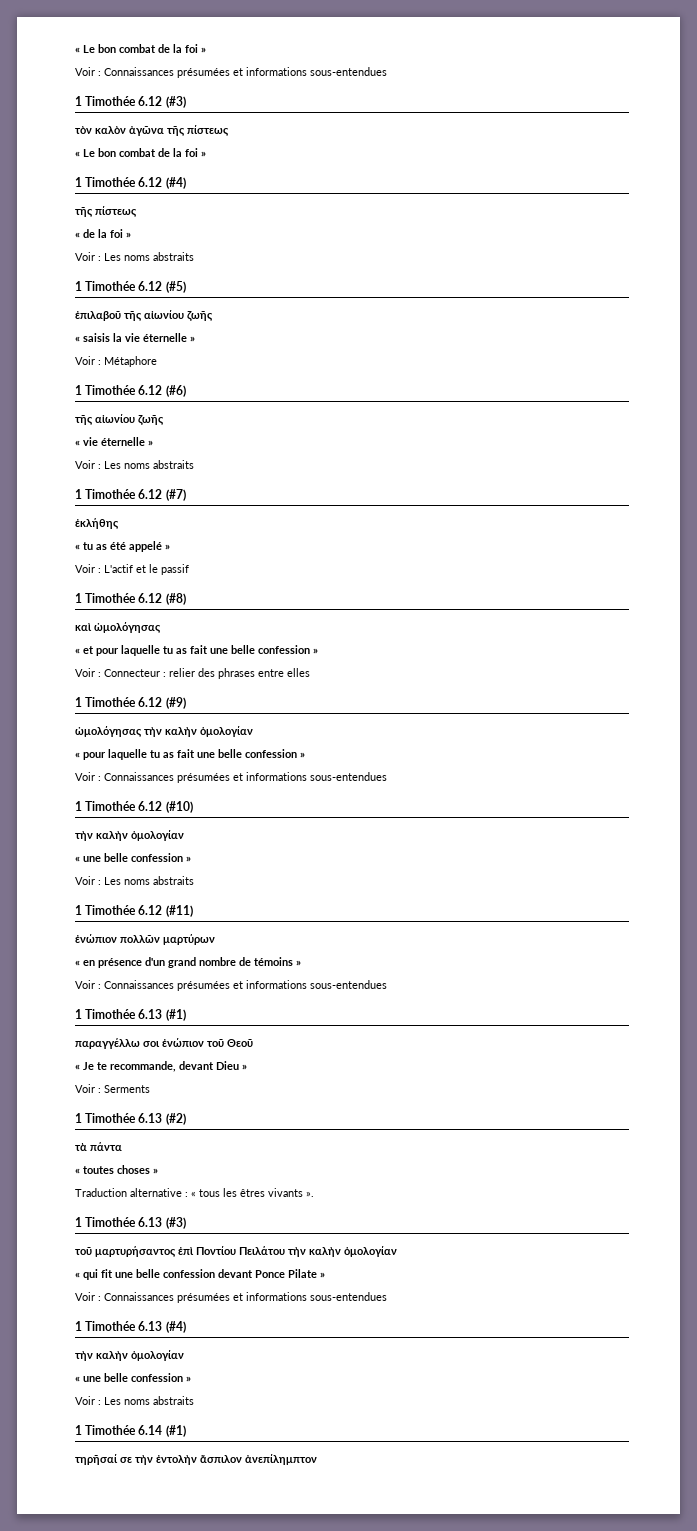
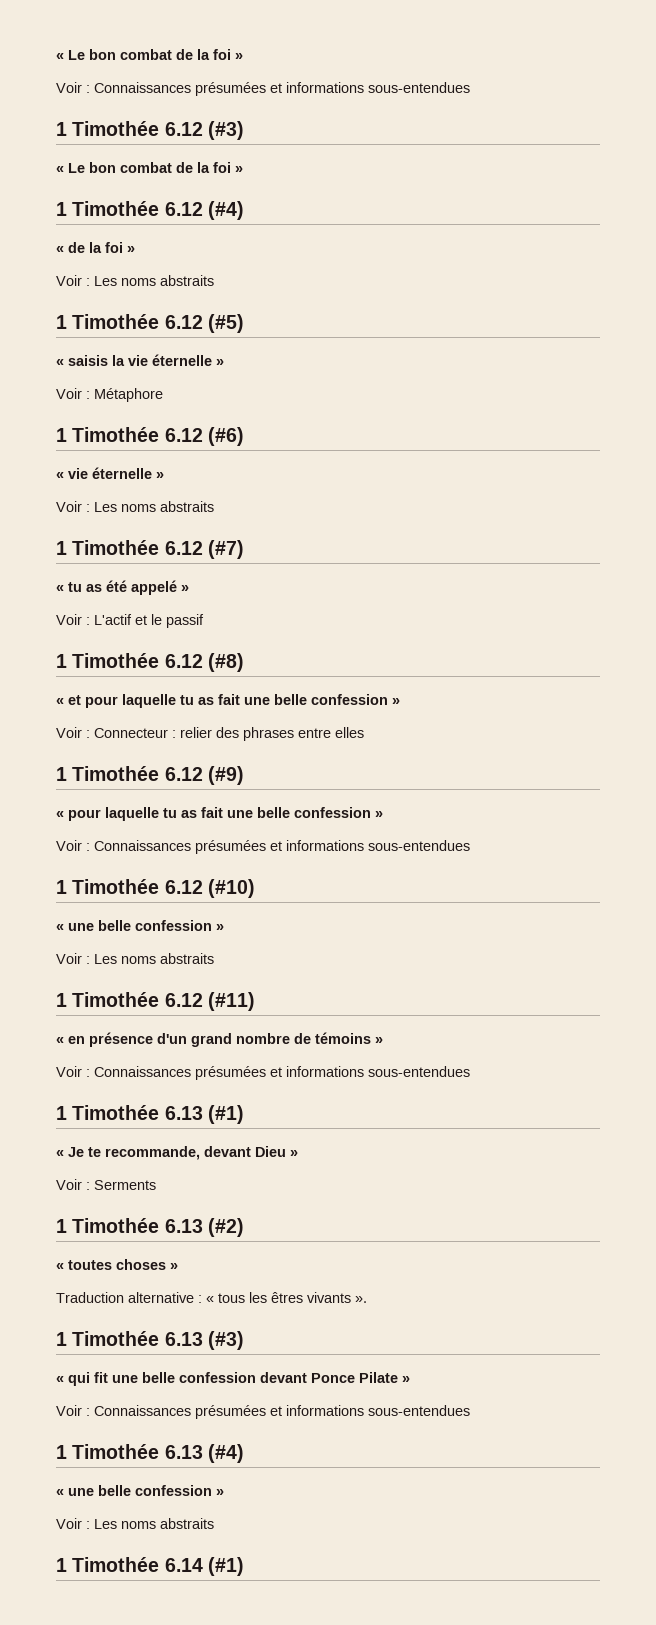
- τὸν καλὸν ἀγῶνα τῆς πίστεως
  1 Timothée 6.12 (#4)
- τῆς πίστεως
- ἐπιλαβοῦ τῆς αἰωνίου ζωῆς
  1 Timothée 6.12 (#6)
- τῆς αἰωνίου ζωῆς
- ἐκλήθης
- καὶ ὡμολόγησας
- ὡμολόγησας τὴν καλὴν ὁμολογίαν
  1 Timothée 6.12 (#10)
- τὴν καλὴν ὁμολογίαν
- ἐνώπιον πολλῶν μαρτύρων
- παραγγέλλω σοι ἐνώπιον τοῦ Θεοῦ
- τὰ πάντα
- τοῦ μαρτυρήσαντος ἐπὶ Ποντίου Πειλάτου τὴν καλὴν ὁμολογίαν
  1 Timothée 6.13 (#4)
- τὴν καλὴν ὁμολογίαν
- τηρῆσαί σε τὴν ἐντολὴν ἄσπιλον ἀνεπίλημπτον

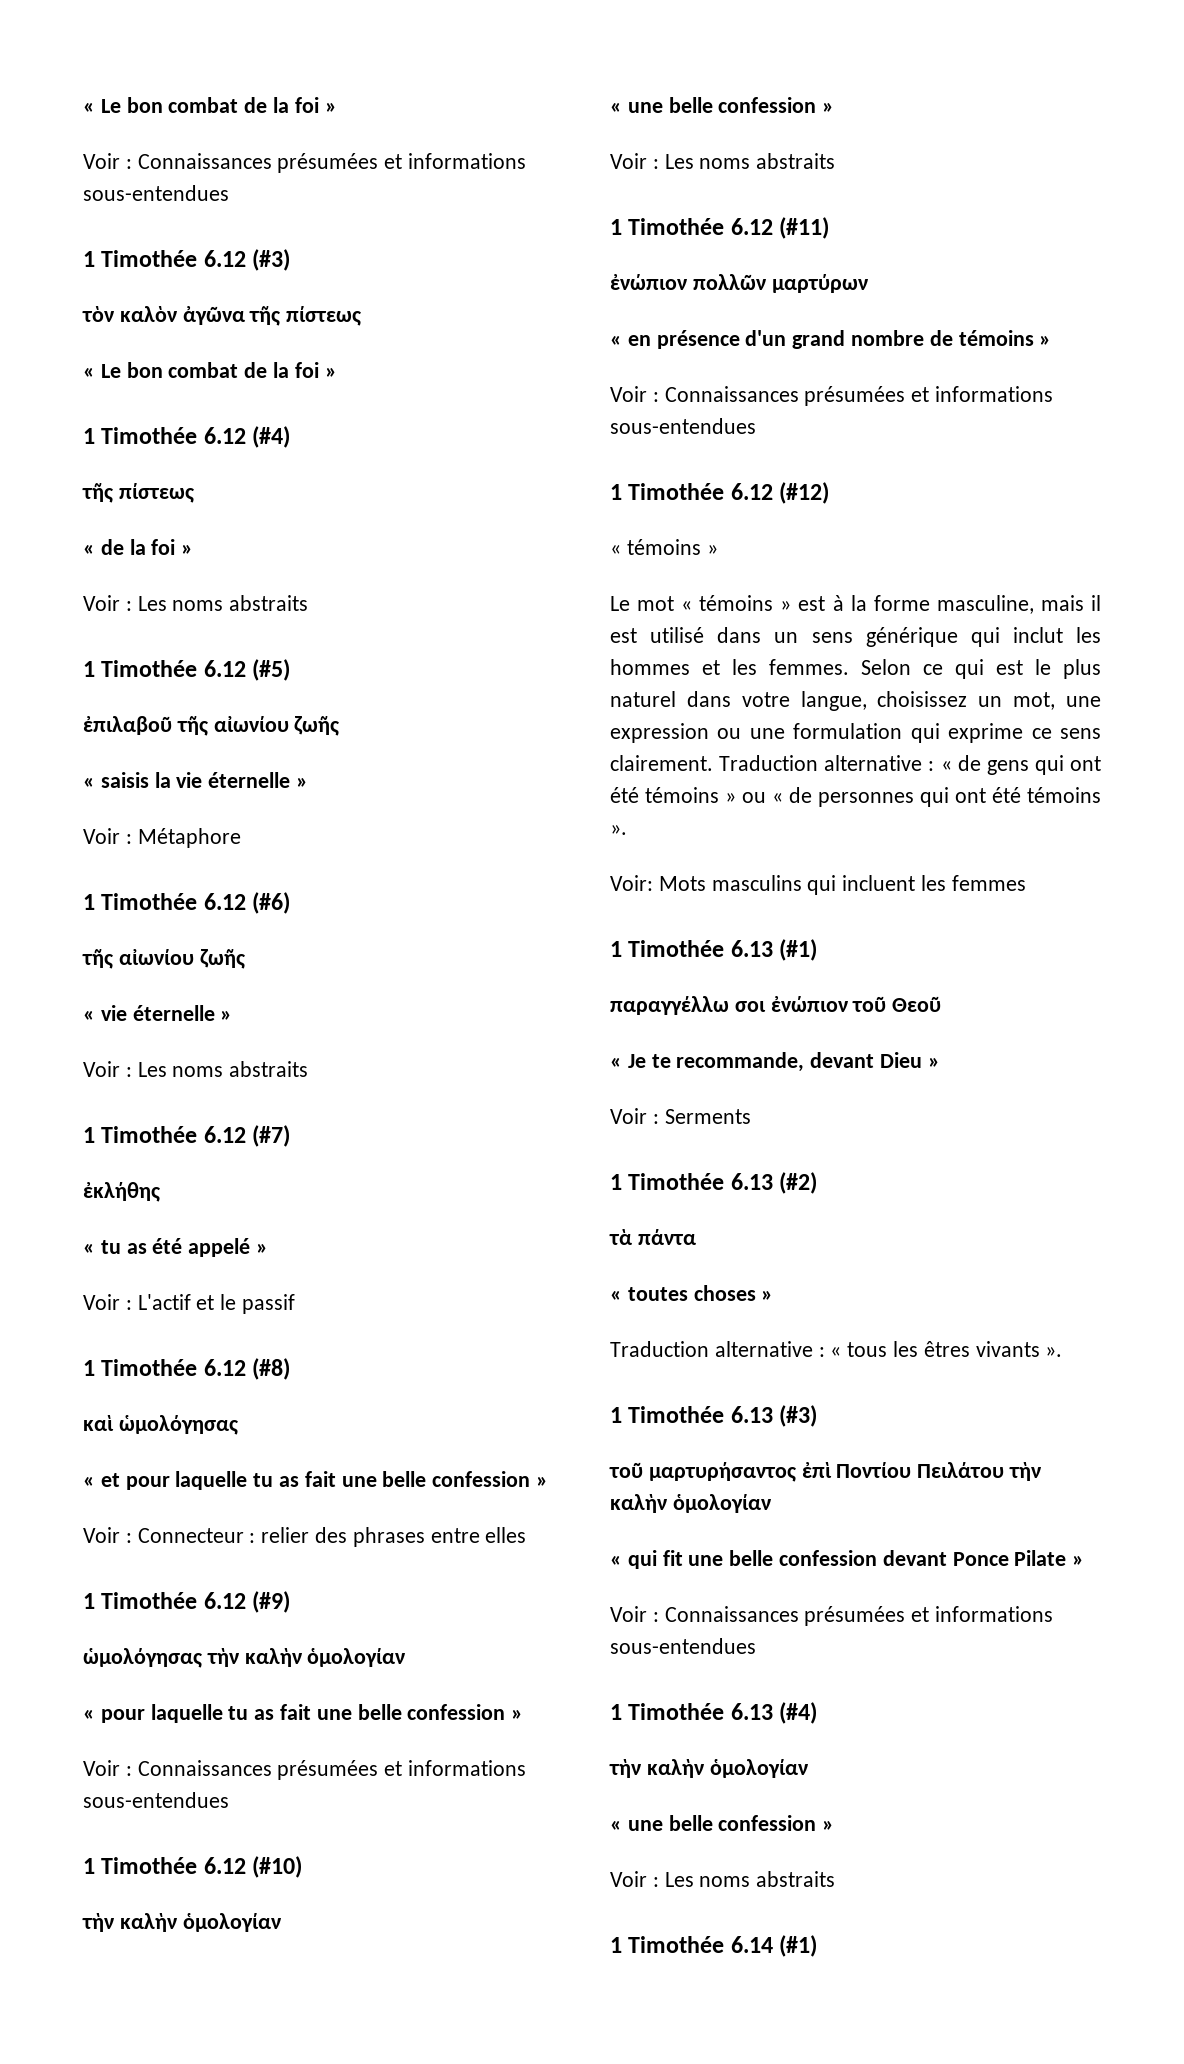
+ τὸν καλὸν ἀγῶνα τῆς πίστεως
  1 Timothée 6.12 (#4)
+ τῆς πίστεως
+ ἐπιλαβοῦ τῆς αἰωνίου ζωῆς
  1 Timothée 6.12 (#6)
+ τῆς αἰωνίου ζωῆς
+ ἐκλήθης
+ καὶ ὡμολόγησας
+ ὡμολόγησας τὴν καλὴν ὁμολογίαν
  1 Timothée 6.12 (#10)
+ τὴν καλὴν ὁμολογίαν
+ ἐνώπιον πολλῶν μαρτύρων
+ 1 Timothée 6.12 (#12)
+ « témoins »
+ Le mot « témoins » est à la forme masculine, mais il est utilisé dans un sens générique qui inclut les hommes et les femmes. Selon ce qui est le plus naturel dans votre langue, choisissez un mot, une expression ou une formulation qui exprime ce sens clairement. Traduction alternative : « de gens qui ont été témoins » ou « de personnes qui ont été témoins ».
+ Voir: Mots masculins qui incluent les femmes
+ παραγγέλλω σοι ἐνώπιον τοῦ Θεοῦ
+ τὰ πάντα
+ τοῦ μαρτυρήσαντος ἐπὶ Ποντίου Πειλάτου τὴν καλὴν ὁμολογίαν
  1 Timothée 6.13 (#4)
+ τὴν καλὴν ὁμολογίαν

